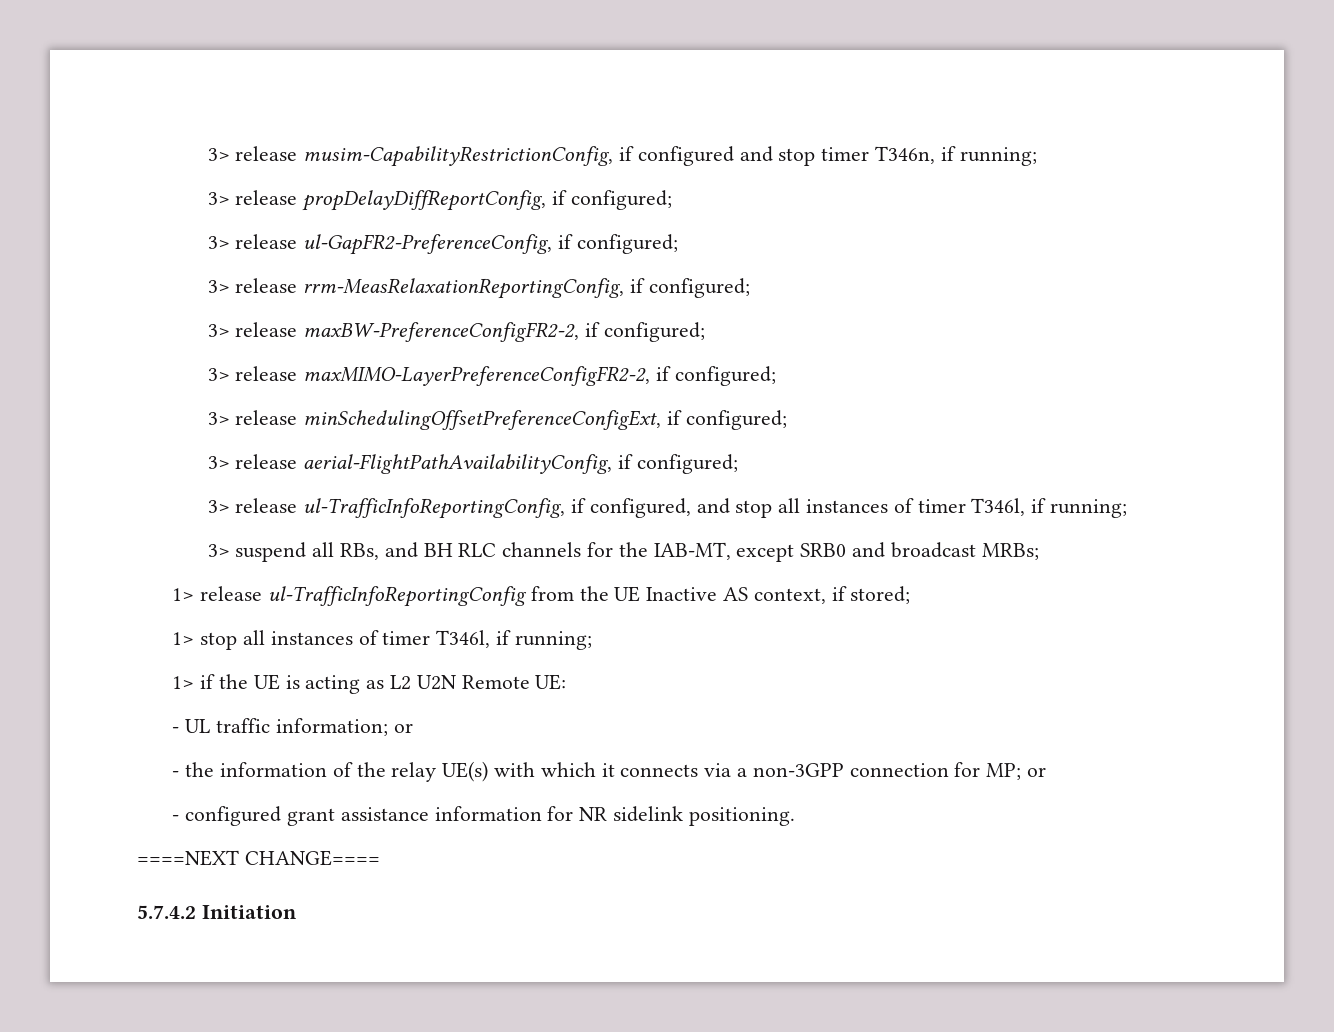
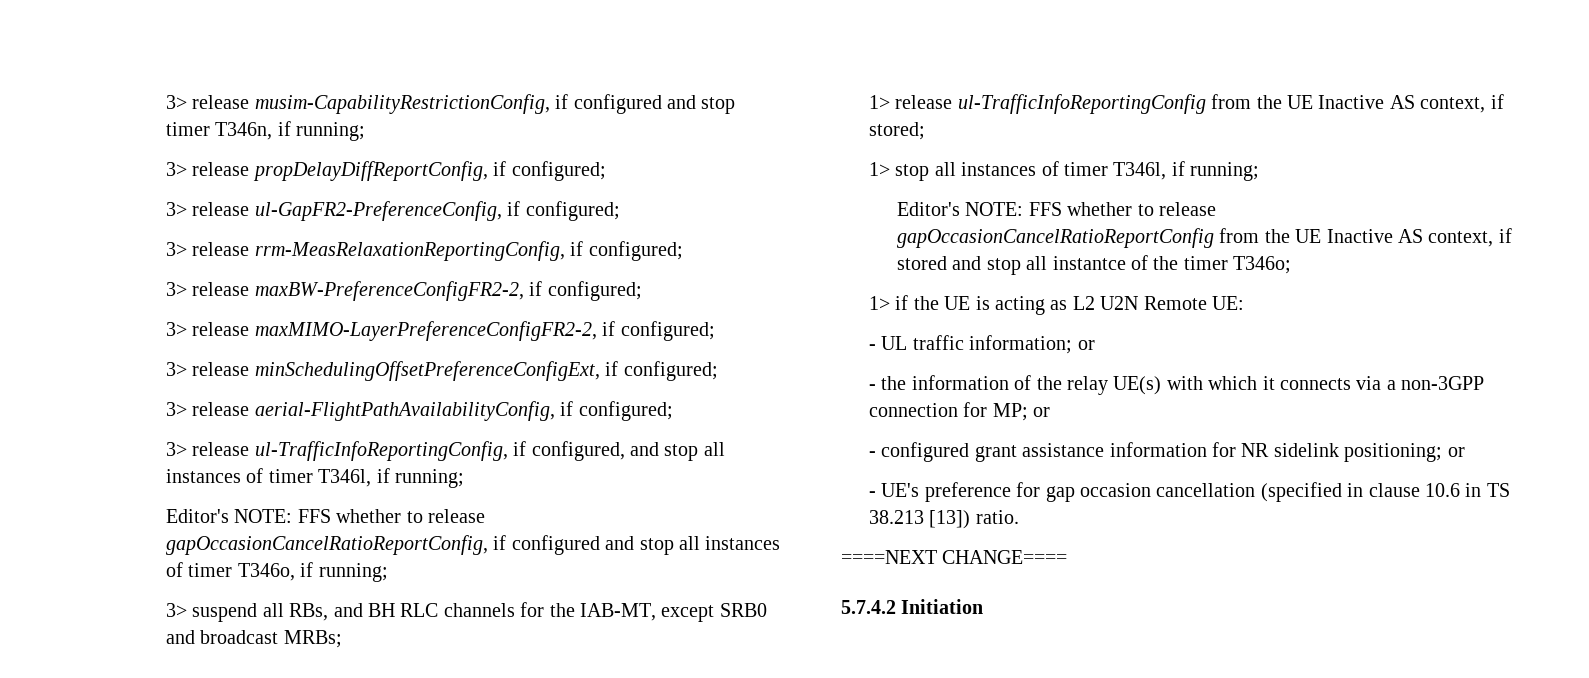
+ Editor's NOTE: FFS whether to release gapOccasionCancelRatioReportConfig, if configured and stop all instances of timer T346o, if running;
+ Editor's NOTE: FFS whether to release gapOccasionCancelRatioReportConfig from the UE Inactive AS context, if stored and stop all instantce of the timer T346o;
- - configured grant assistance information for NR sidelink positioning.
+ - configured grant assistance information for NR sidelink positioning; or
+ - UE's preference for gap occasion cancellation (specified in clause 10.6 in TS 38.213 [13]) ratio.

